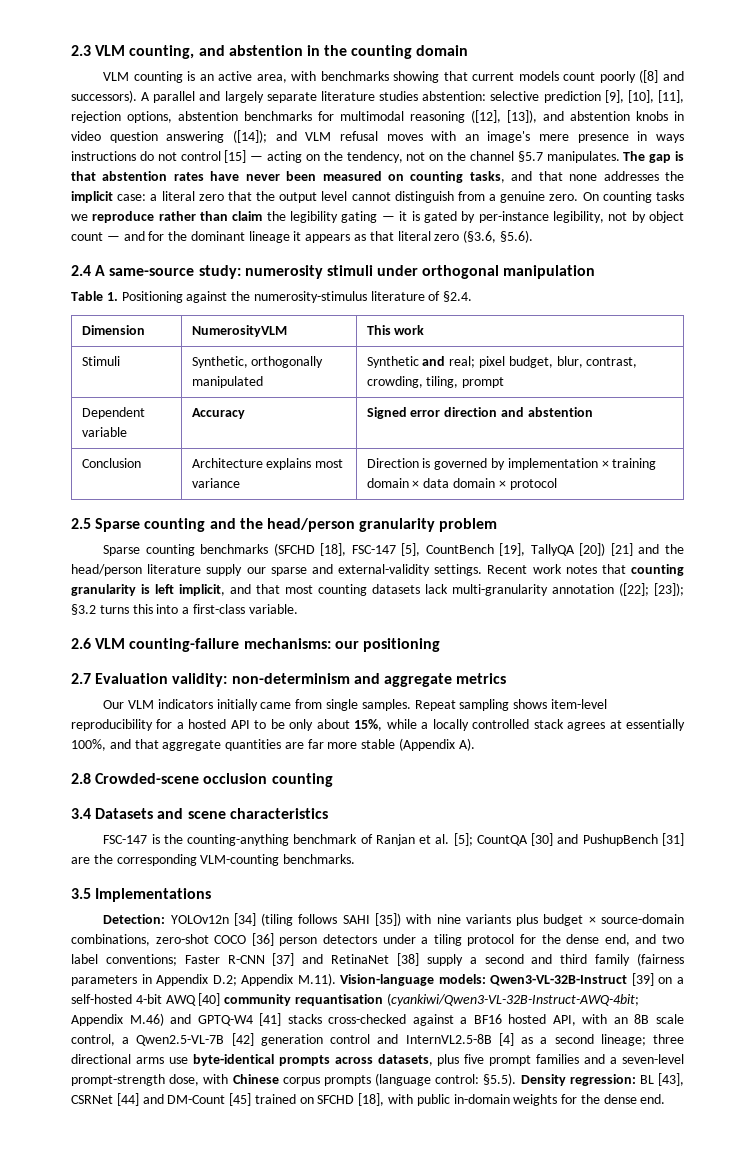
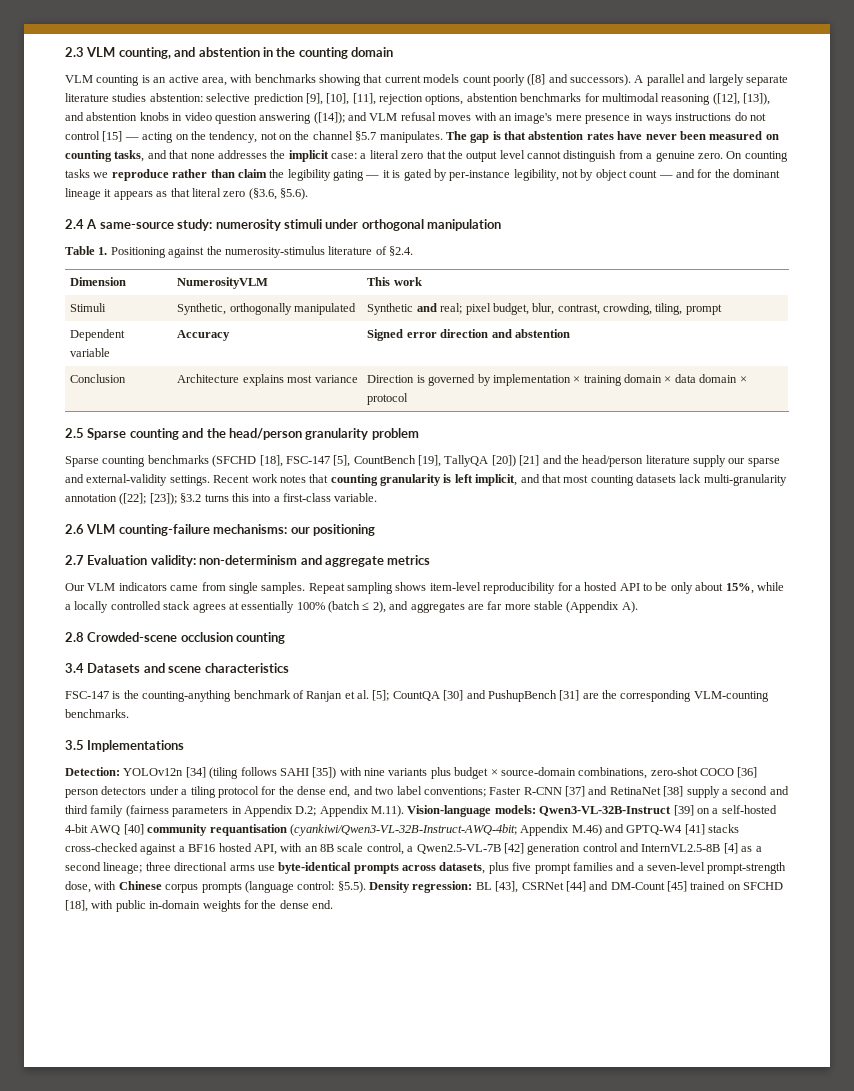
- Our VLM indicators initially came from single samples.
+ Our VLM indicators came from single samples.
- Repeat sampling shows item-level reproducibility for a hosted API to be only about 15%, while a locally controlled stack agrees at essentially 100%, and that aggregate quantities are far more stable (Appendix A).
+ Repeat sampling shows item-level reproducibility for a hosted API to be only about 15%, while a locally controlled stack agrees at essentially 100% (batch ≤ 2), and aggregates are far more stable (Appendix A).

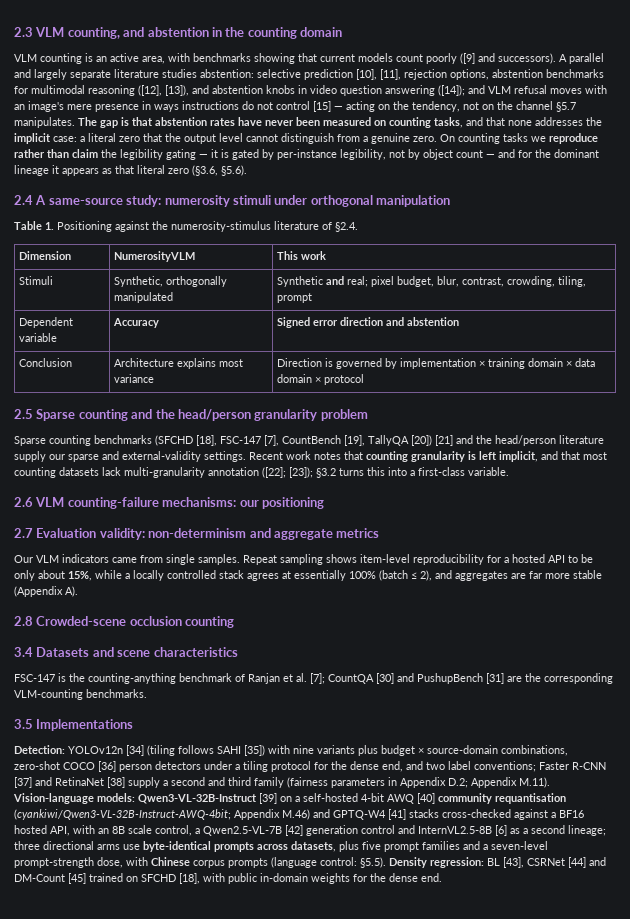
- VLM counting is an active area, with benchmarks showing that current models count poorly ([8] and successors).
+ VLM counting is an active area, with benchmarks showing that current models count poorly ([9] and successors).
- A parallel and largely separate literature studies abstention: selective prediction [9], [10], [11], rejection options, abstention benchmarks for multimodal reasoning ([12], [13]), and abstention knobs in video question answering ([14]); and VLM refusal moves with an image's mere presence in ways instructions do not control [15] — acting on the tendency, not on the channel §5.7 manipulates.
+ A parallel and largely separate literature studies abstention: selective prediction [10], [11], rejection options, abstention benchmarks for multimodal reasoning ([12], [13]), and abstention knobs in video question answering ([14]); and VLM refusal moves with an image's mere presence in ways instructions do not control [15] — acting on the tendency, not on the channel §5.7 manipulates.
- Sparse counting benchmarks (SFCHD [18], FSC-147 [5], CountBench [19], TallyQA [20]) [21] and the head/person literature supply our sparse and external-validity settings.
+ Sparse counting benchmarks (SFCHD [18], FSC-147 [7], CountBench [19], TallyQA [20]) [21] and the head/person literature supply our sparse and external-validity settings.
- FSC-147 is the counting-anything benchmark of Ranjan et al. [5]; CountQA [30] and PushupBench [31] are the corresponding VLM-counting benchmarks.
+ FSC-147 is the counting-anything benchmark of Ranjan et al. [7]; CountQA [30] and PushupBench [31] are the corresponding VLM-counting benchmarks.
- Appendix M.46) and GPTQ-W4 [41] stacks cross-checked against a BF16 hosted API, with an 8B scale control, a Qwen2.5-VL-7B [42] generation control and InternVL2.5-8B [4] as a second lineage;
+ Appendix M.46) and GPTQ-W4 [41] stacks cross-checked against a BF16 hosted API, with an 8B scale control, a Qwen2.5-VL-7B [42] generation control and InternVL2.5-8B [6] as a second lineage;

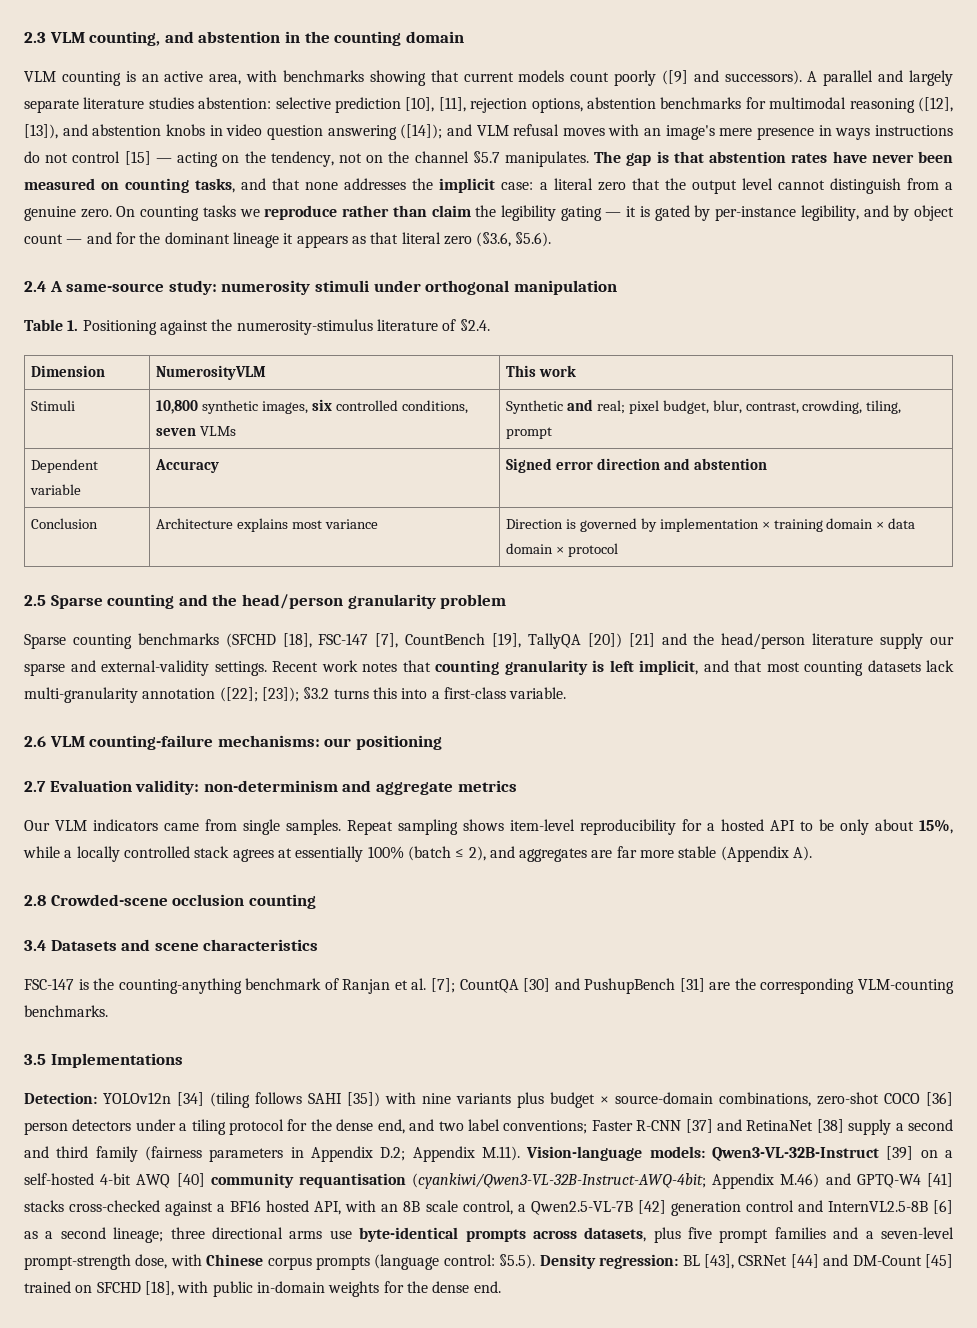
- On counting tasks we reproduce rather than claim the legibility gating — it is gated by per-instance legibility, not by object count — and for the dominant lineage it appears as that literal zero (§3.6, §5.6).
+ On counting tasks we reproduce rather than claim the legibility gating — it is gated by per-instance legibility, and by object count — and for the dominant lineage it appears as that literal zero (§3.6, §5.6).
- Stimuli | Synthetic, orthogonally manipulated | Synthetic and real; pixel budget, blur, contrast, crowding, tiling, prompt
+ Stimuli | 10,800 synthetic images, six controlled conditions, seven VLMs | Synthetic and real; pixel budget, blur, contrast, crowding, tiling, prompt

